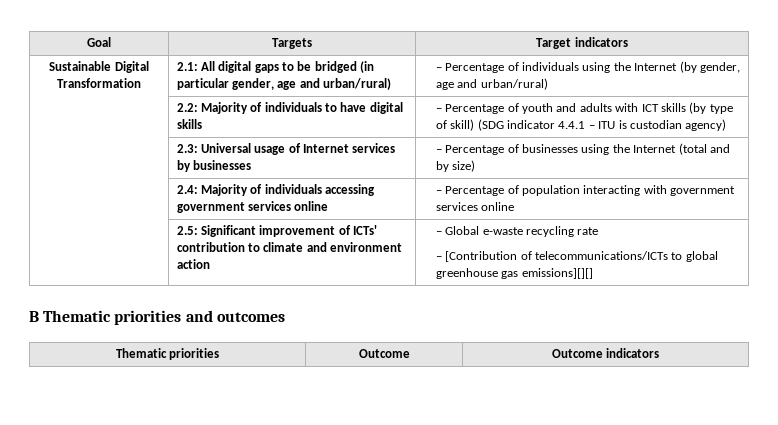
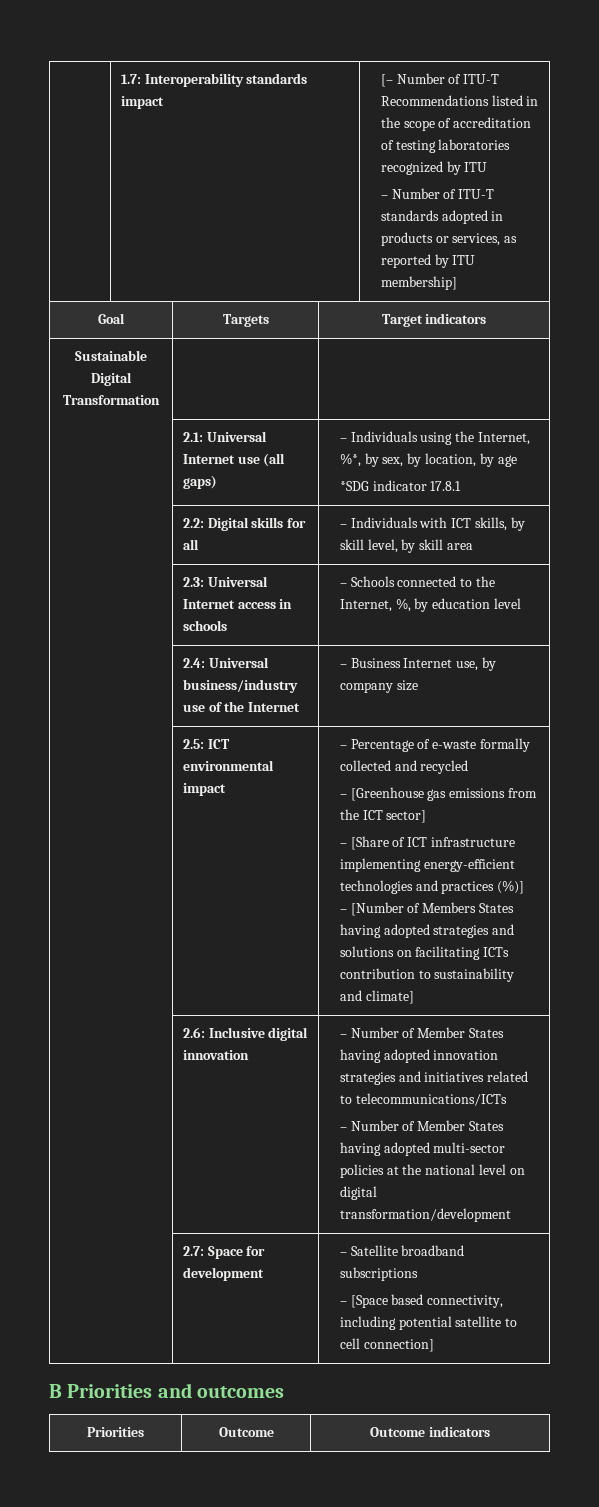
+ | 1.7: Interoperability standards impact | [– Number of ITU-T Recommendations listed in the scope of accreditation of testing laboratories recognized by ITU
+ – Number of ITU-T standards adopted in products or services, as reported by ITU membership]
- Sustainable Digital Transformation | 2.1: All digital gaps to be bridged (in particular gender, age and urban/rural) | – Percentage of individuals using the Internet (by gender, age and urban/rural)
- | 2.2: Majority of individuals to have digital skills | – Percentage of youth and adults with ICT skills (by type of skill) (SDG indicator 4.4.1 – ITU is custodian agency)
- | 2.3: Universal usage of Internet services by businesses | – Percentage of businesses using the Internet (total and by size)
- | 2.4: Majority of individuals accessing government services online | – Percentage of population interacting with government services online
- | 2.5: Significant improvement of ICTs' contribution to climate and environment action | – Global e-waste recycling rate
- – [Contribution of telecommunications/ICTs to global greenhouse gas emissions][][]
+ Sustainable Digital Transformation | |
+ | 2.1: Universal Internet use (all gaps) | – Individuals using the Internet, %*, by sex, by location, by age
+ *SDG indicator 17.8.1
+ | 2.2: Digital skills for all | – Individuals with ICT skills, by skill level, by skill area
+ | 2.3: Universal Internet access in schools | – Schools connected to the Internet, %, by education level
+ | 2.4: Universal business/industry use of the Internet | – Business Internet use, by company size
+ | 2.5: ICT environmental impact | – Percentage of e-waste formally collected and recycled
+ – [Greenhouse gas emissions from the ICT sector]
+ – [Share of ICT infrastructure implementing energy-efficient technologies and practices (%)]
+ – [Number of Members States having adopted strategies and solutions on facilitating ICTs contribution to sustainability and climate]
+ | 2.6: Inclusive digital innovation | – Number of Member States having adopted innovation strategies and initiatives related to telecommunications/ICTs
+ – Number of Member States having adopted multi-sector policies at the national level on digital transformation/development
+ | 2.7: Space for development | – Satellite broadband subscriptions
+ – [Space based connectivity, including potential satellite to cell connection]
- B Thematic priorities and outcomes
+ B Priorities and outcomes
- Thematic priorities | Outcome | Outcome indicators
+ Priorities | Outcome | Outcome indicators

